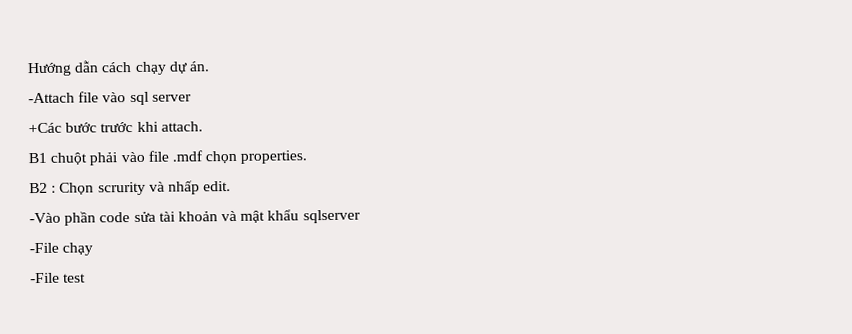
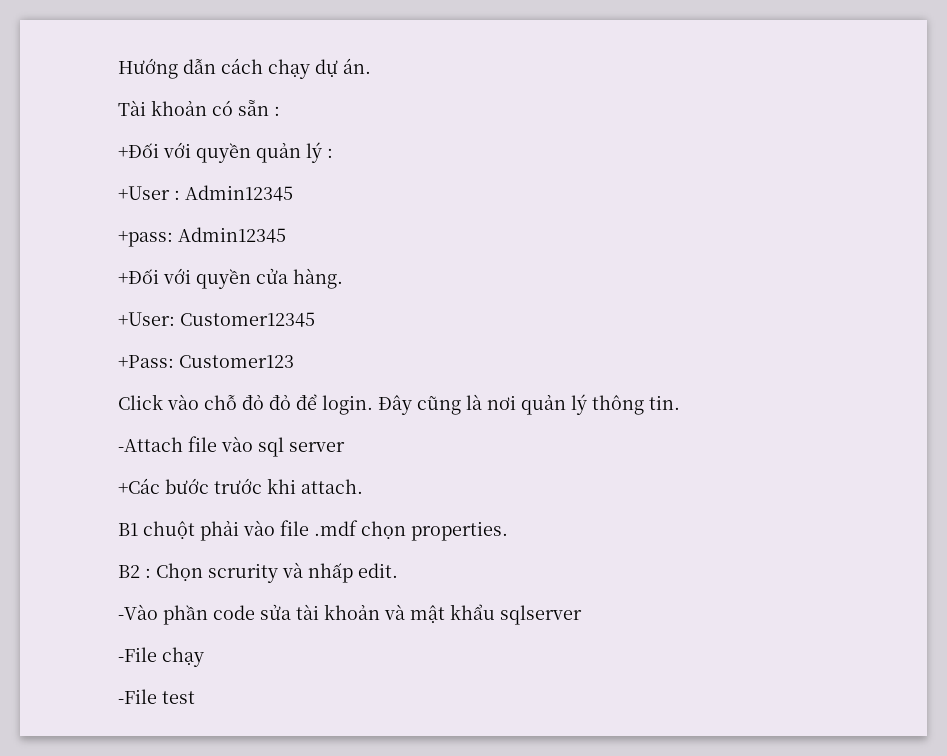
+ Tài khoản có sẵn :
+ +Đối với quyền quản lý :
+ +User : Admin12345
+ +pass: Admin12345
+ +Đối với quyền cửa hàng.
+ +User: Customer12345
+ +Pass: Customer123
+ Click vào chỗ đỏ đỏ để login. Đây cũng là nơi quản lý thông tin.

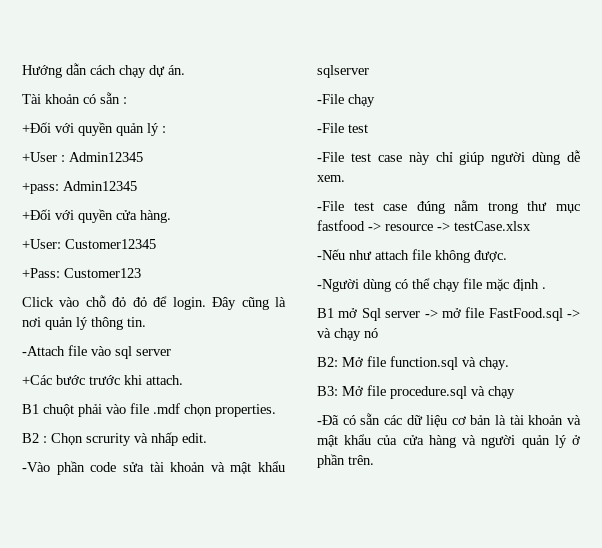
+ -File test case này chỉ giúp người dùng dễ xem.
+ -File test case đúng nằm trong thư mục fastfood -> resource -> testCase.xlsx
+ -Nếu như attach file không được.
+ -Người dùng có thể chạy file mặc định .
+ B1 mở Sql server -> mở file FastFood.sql -> và chạy nó
+ B2: Mở file function.sql và chạy.
+ B3: Mở file procedure.sql và chạy
+ -Đã có sẵn các dữ liệu cơ bản là tài khoản và mật khẩu của cửa hàng và người quản lý ở phần trên.

